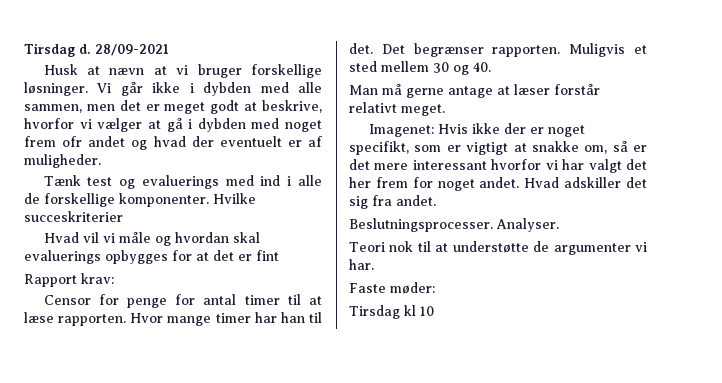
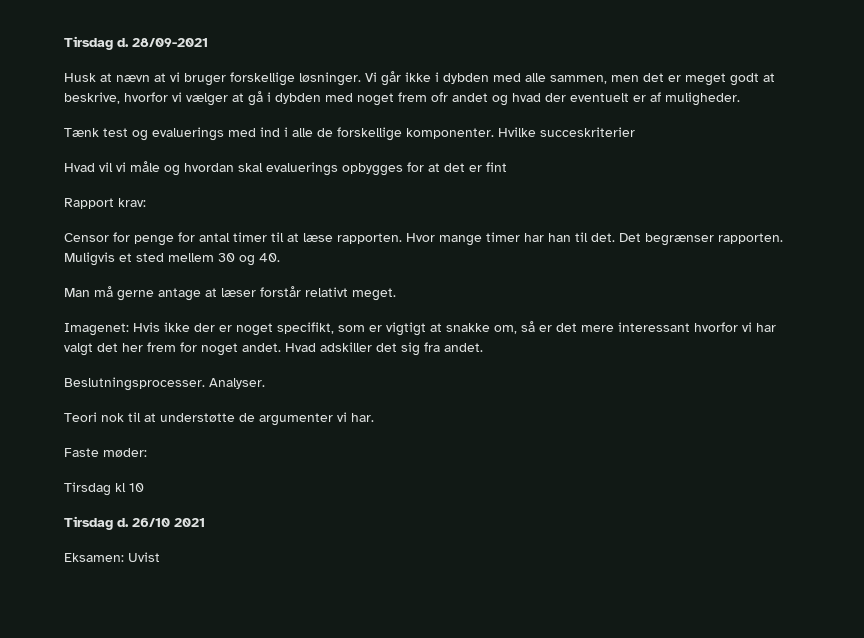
+ Tirsdag d. 26/10 2021
+ Eksamen: Uvist

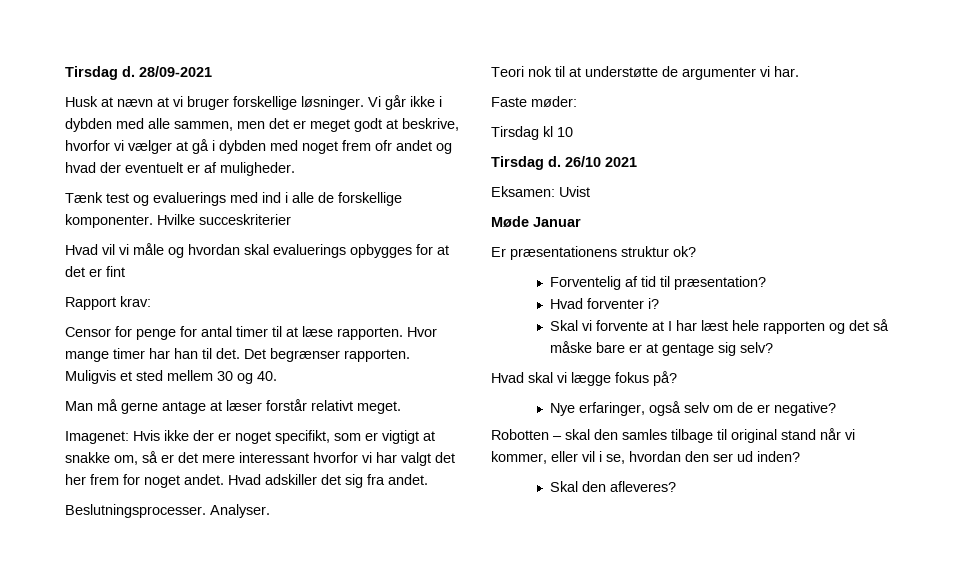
+ Møde Januar
+ Er præsentationens struktur ok?
+ Forventelig af tid til præsentation?
+ Hvad forventer i?
+ Skal vi forvente at I har læst hele rapporten og det så måske bare er at gentage sig selv?
+ Hvad skal vi lægge fokus på?
+ Nye erfaringer, også selv om de er negative?
+ Robotten – skal den samles tilbage til original stand når vi kommer, eller vil i se, hvordan den ser ud inden?
+ Skal den afleveres?

